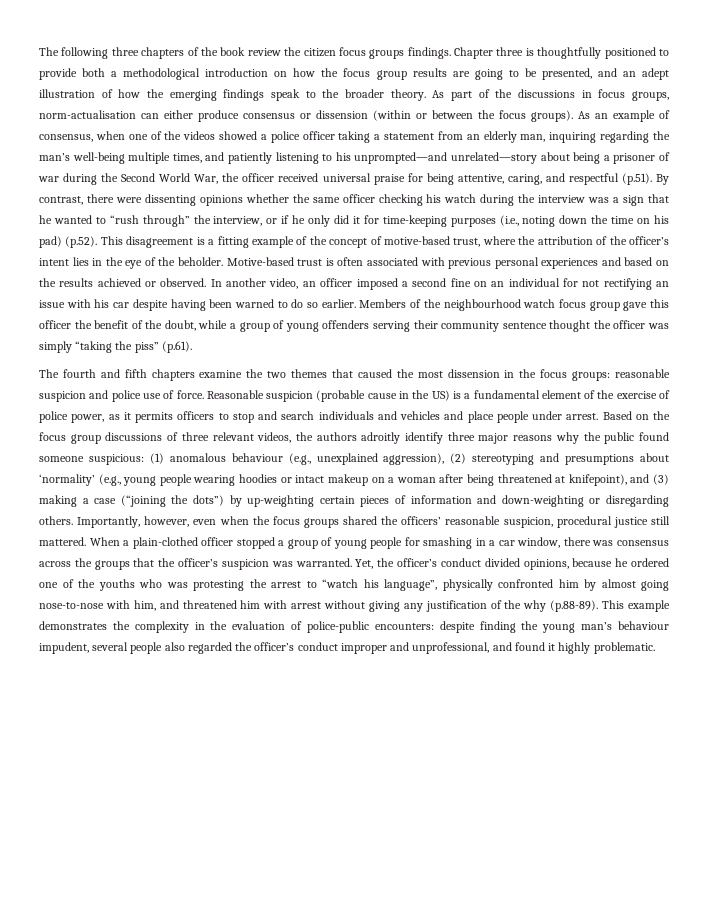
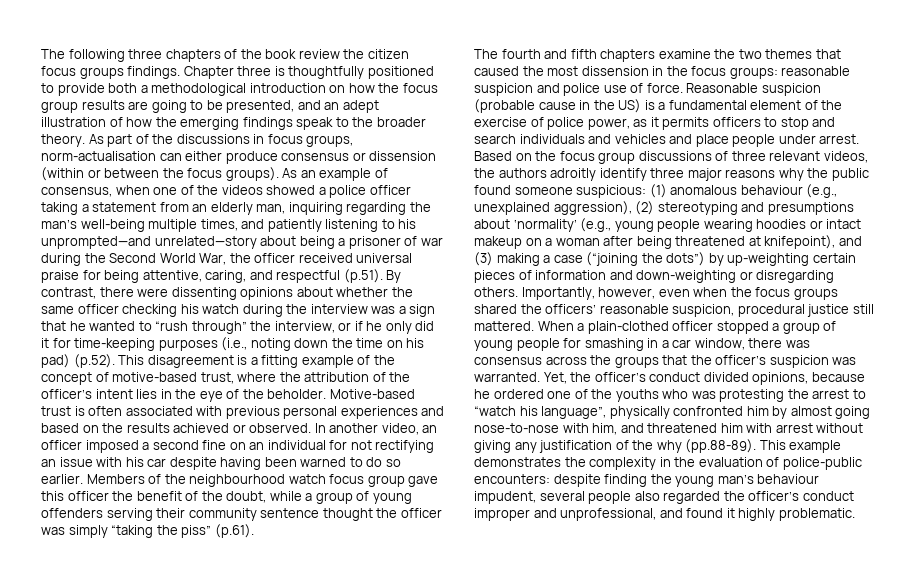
- As an example of consensus, when one of the videos showed a police officer taking a statement from an elderly man, inquiring regarding the man’s well-being multiple times, and patiently listening to his unprompted—and unrelated—story about being a prisoner of war during the Second World War, the officer received universal praise for being attentive, caring, and respectful (p.51). By contrast, there were dissenting opinions whether the same officer checking his watch during the interview was a sign that he wanted to “rush through” the interview, or if he only did it for time-keeping purposes (i.e., noting down the time on his pad) (p.52). This disagreement is a fitting example of the concept of motive-based trust, where the attribution of the officer’s intent lies in the eye of the beholder.
+ As an example of consensus, when one of the videos showed a police officer taking a statement from an elderly man, inquiring regarding the man’s well-being multiple times, and patiently listening to his unprompted—and unrelated—story about being a prisoner of war during the Second World War, the officer received universal praise for being attentive, caring, and respectful (p.51). By contrast, there were dissenting opinions about whether the same officer checking his watch during the interview was a sign that he wanted to “rush through” the interview, or if he only did it for time-keeping purposes (i.e., noting down the time on his pad) (p.52). This disagreement is a fitting example of the concept of motive-based trust, where the attribution of the officer’s intent lies in the eye of the beholder.
- Yet, the officer’s conduct divided opinions, because he ordered one of the youths who was protesting the arrest to “watch his language”, physically confronted him by almost going nose-to-nose with him, and threatened him with arrest without giving any justification of the why (p.88-89). This example demonstrates the complexity in the evaluation of police-public encounters:
+ Yet, the officer’s conduct divided opinions, because he ordered one of the youths who was protesting the arrest to “watch his language”, physically confronted him by almost going nose-to-nose with him, and threatened him with arrest without giving any justification of the why (pp.88-89). This example demonstrates the complexity in the evaluation of police-public encounters:

